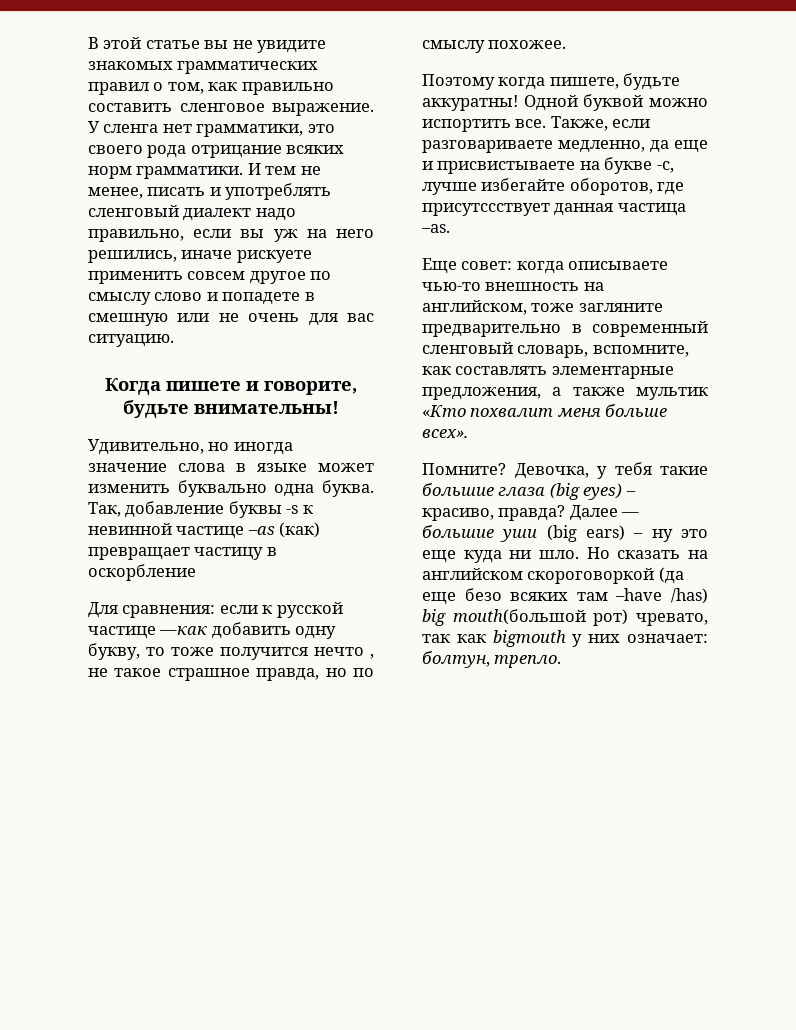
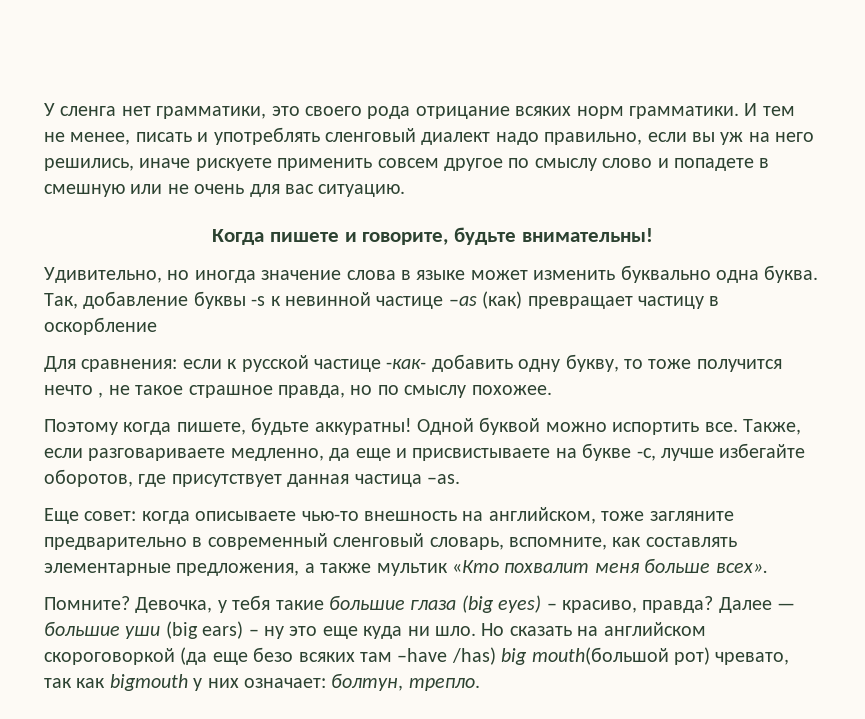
- В этой статье вы не увидите знакомых грамматических правил о том, как правильно составить сленговое выражение.
- Для сравнения: если к русской частице —как добавить одну букву, то тоже получится нечто , не такое страшное правда, но по смыслу похожее.
+ Для сравнения: если к русской частице -как- добавить одну букву, то тоже получится нечто , не такое страшное правда, но по смыслу похожее.
- Также, если разговариваете медленно, да еще и присвистываете на букве -с, лучше избегайте оборотов, где присутссствует данная частица –as.
+ Также, если разговариваете медленно, да еще и присвистываете на букве -с, лучше избегайте оборотов, где присутствует данная частица –as.

